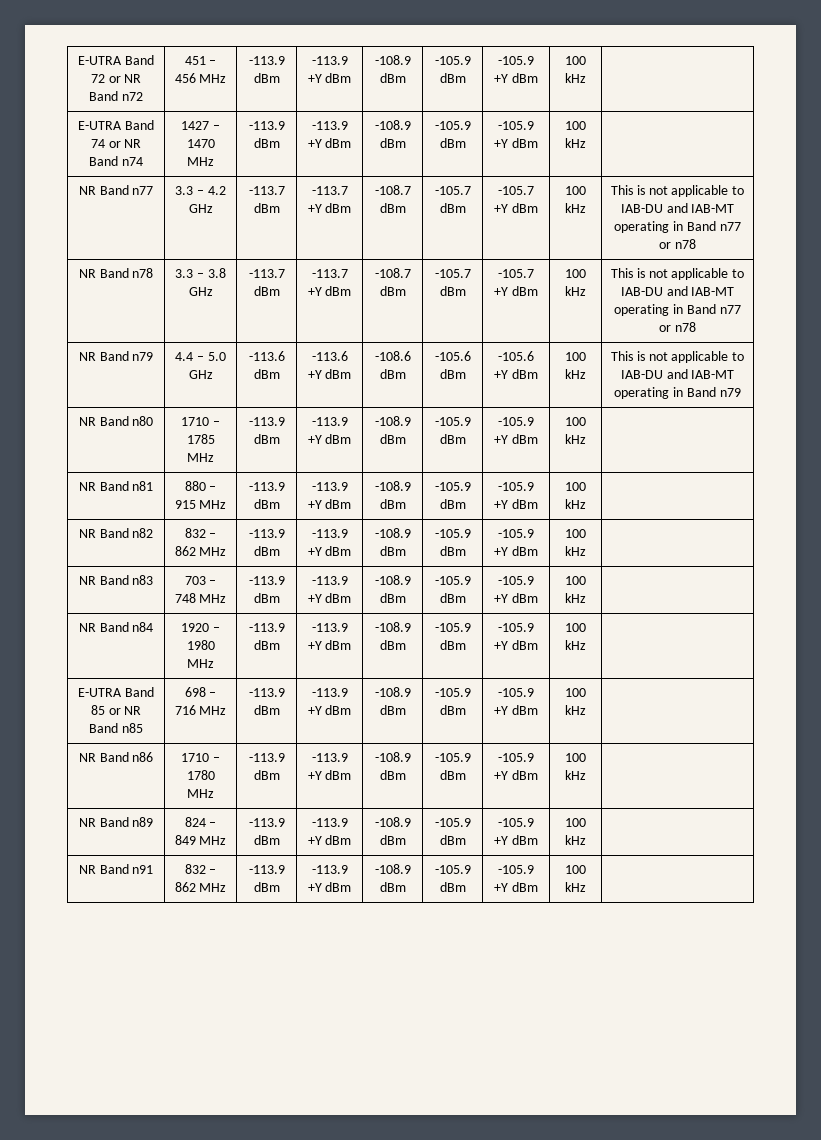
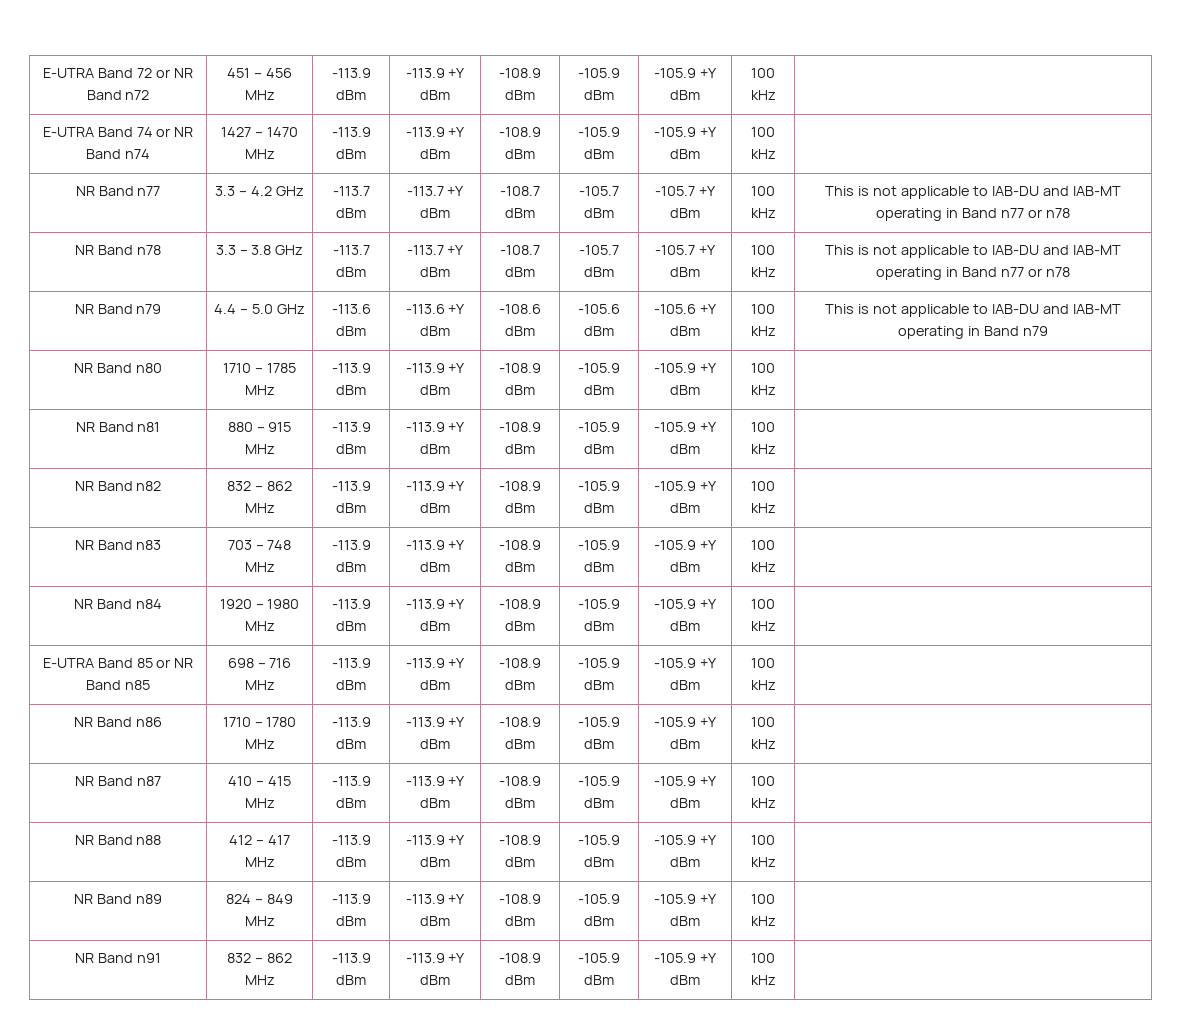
+ NR Band n87 | 410 – 415 MHz | -113.9 dBm | -113.9 +Y dBm | -108.9 dBm | -105.9 dBm | -105.9 +Y dBm | 100 kHz |
+ NR Band n88 | 412 – 417 MHz | -113.9 dBm | -113.9 +Y dBm | -108.9 dBm | -105.9 dBm | -105.9 +Y dBm | 100 kHz |

